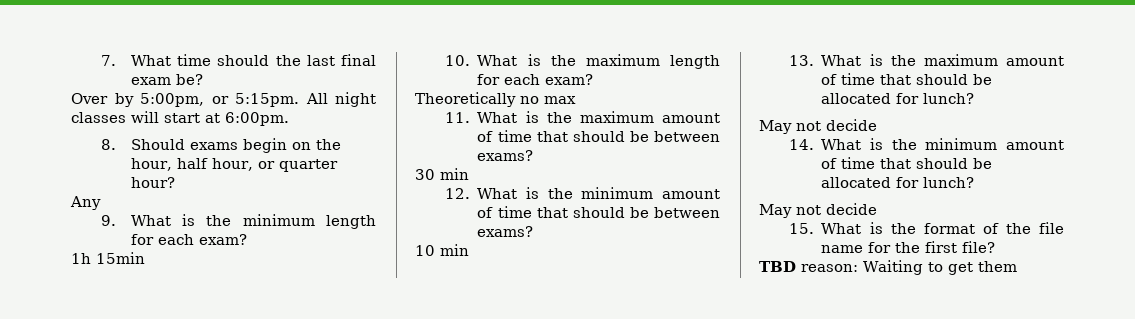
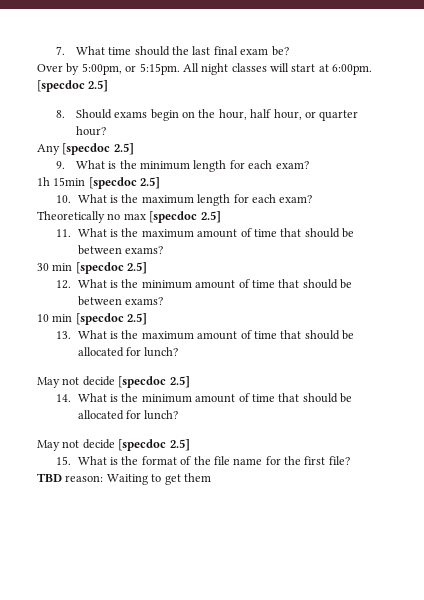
- All night classes will start at 6:00pm.
+ All night classes will start at 6:00pm. [specdoc 2.5]
- Any
+ Any [specdoc 2.5]
- 1h 15min
+ 1h 15min [specdoc 2.5]
- Theoretically no max
+ Theoretically no max [specdoc 2.5]
- 30 min
+ 30 min [specdoc 2.5]
- 10 min
+ 10 min [specdoc 2.5]
  13. What is the maximum amount of time that should be allocated for lunch?
- May not decide
+ May not decide [specdoc 2.5]
  14. What is the minimum amount of time that should be allocated for lunch?
- May not decide
+ May not decide [specdoc 2.5]

